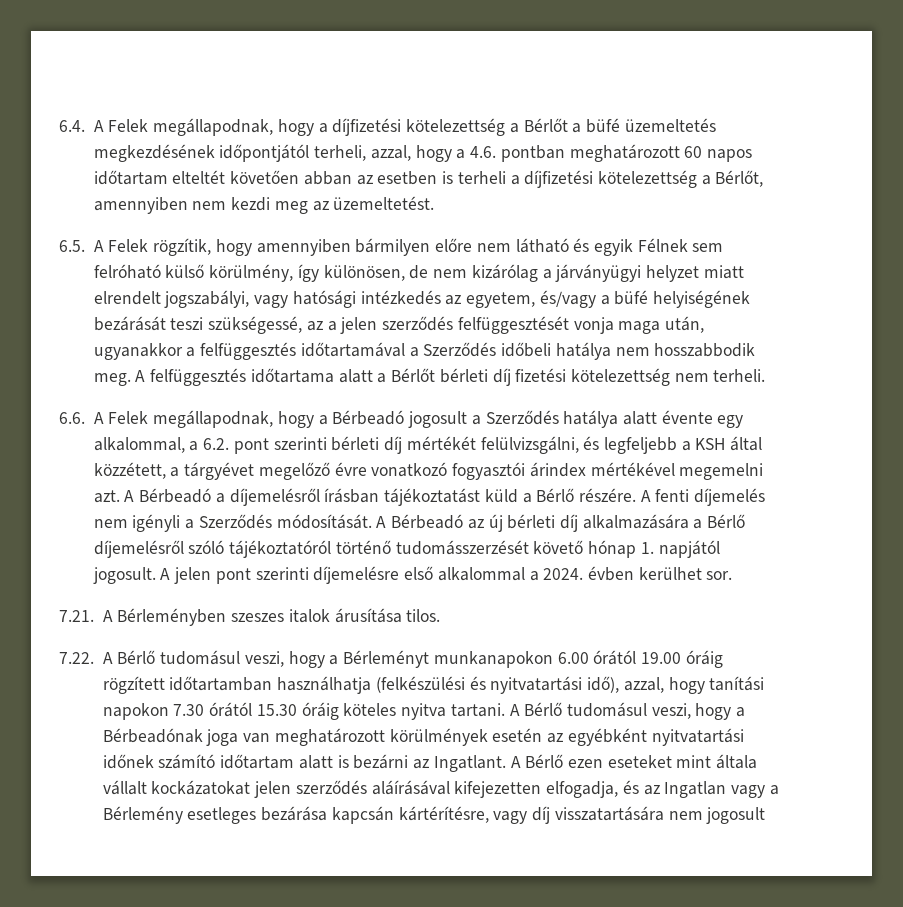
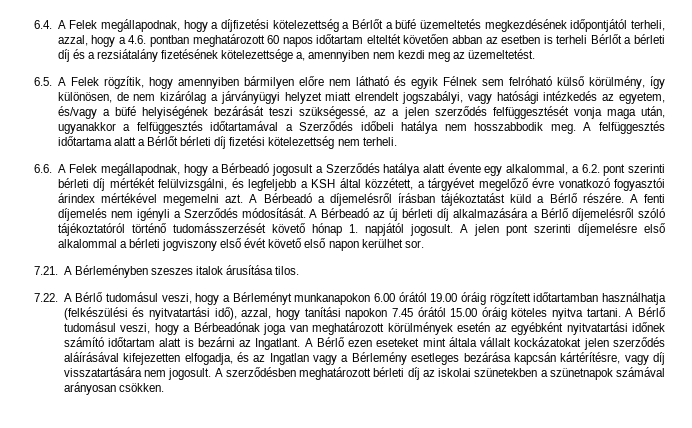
- 6.4. A Felek megállapodnak, hogy a díjfizetési kötelezettség a Bérlőt a büfé üzemeltetés megkezdésének időpontjától terheli, azzal, hogy a 4.6. pontban meghatározott 60 napos időtartam elteltét követően abban az esetben is terheli a díjfizetési kötelezettség a Bérlőt, amennyiben nem kezdi meg az üzemeltetést.
+ 6.4. A Felek megállapodnak, hogy a díjfizetési kötelezettség a Bérlőt a büfé üzemeltetés megkezdésének időpontjától terheli, azzal, hogy a 4.6. pontban meghatározott 60 napos időtartam elteltét követően abban az esetben is terheli Bérlőt a bérleti díj és a rezsiátalány fizetésének kötelezettsége a, amennyiben nem kezdi meg az üzemeltetést.
- A jelen pont szerinti díjemelésre első alkalommal a 2024. évben kerülhet sor.
+ A jelen pont szerinti díjemelésre első alkalommal a bérleti jogviszony első évét követő első napon kerülhet sor.
- 7.22. A Bérlő tudomásul veszi, hogy a Bérleményt munkanapokon 6.00 órától 19.00 óráig rögzített időtartamban használhatja (felkészülési és nyitvatartási idő), azzal, hogy tanítási napokon 7.30 órától 15.30 óráig köteles nyitva tartani.
+ 7.22. A Bérlő tudomásul veszi, hogy a Bérleményt munkanapokon 6.00 órától 19.00 óráig rögzített időtartamban használhatja (felkészülési és nyitvatartási idő), azzal, hogy tanítási napokon 7.45 órától 15.00 óráig köteles nyitva tartani.
- A Bérlő ezen eseteket mint általa vállalt kockázatokat jelen szerződés aláírásával kifejezetten elfogadja, és az Ingatlan vagy a Bérlemény esetleges bezárása kapcsán kártérítésre, vagy díj visszatartására nem jogosult
+ A Bérlő ezen eseteket mint általa vállalt kockázatokat jelen szerződés aláírásával kifejezetten elfogadja, és az Ingatlan vagy a Bérlemény esetleges bezárása kapcsán kártérítésre, vagy díj visszatartására nem jogosult. A szerződésben meghatározott bérleti díj az iskolai szünetekben a szünetnapok számával arányosan csökken.

